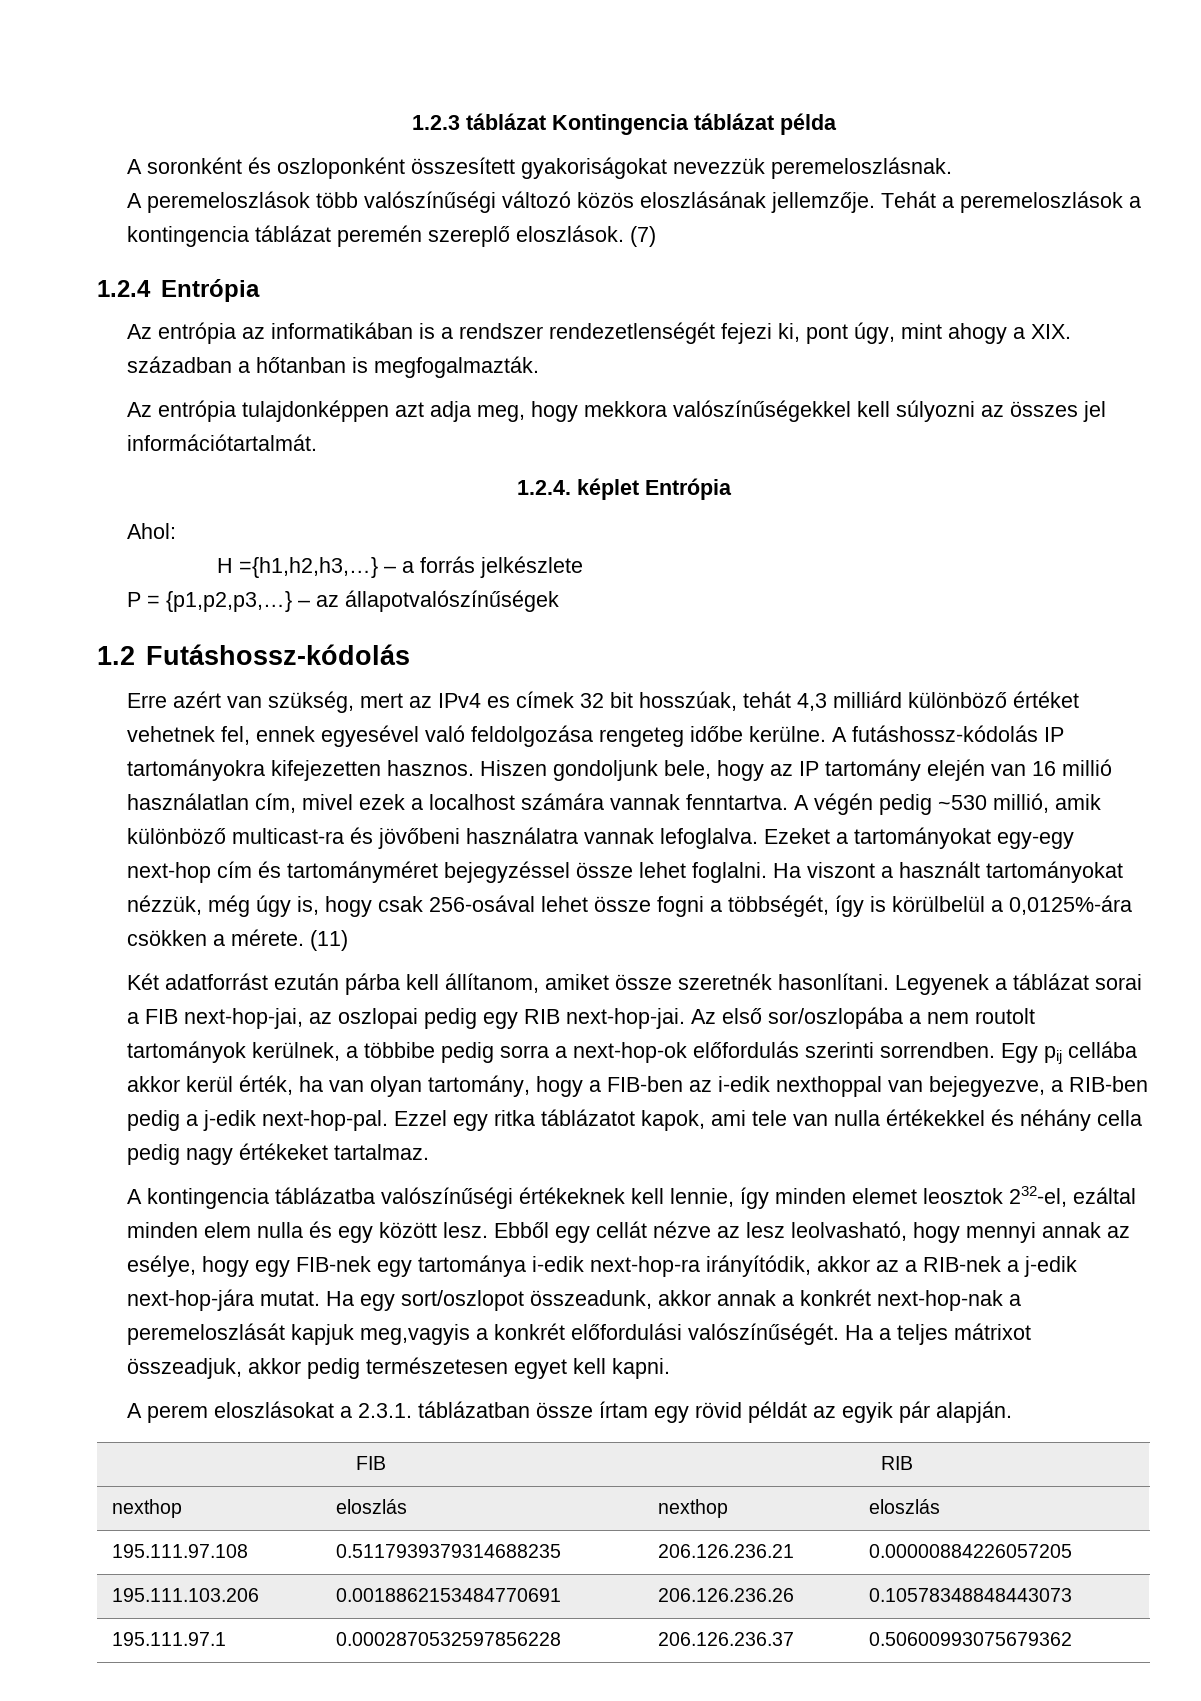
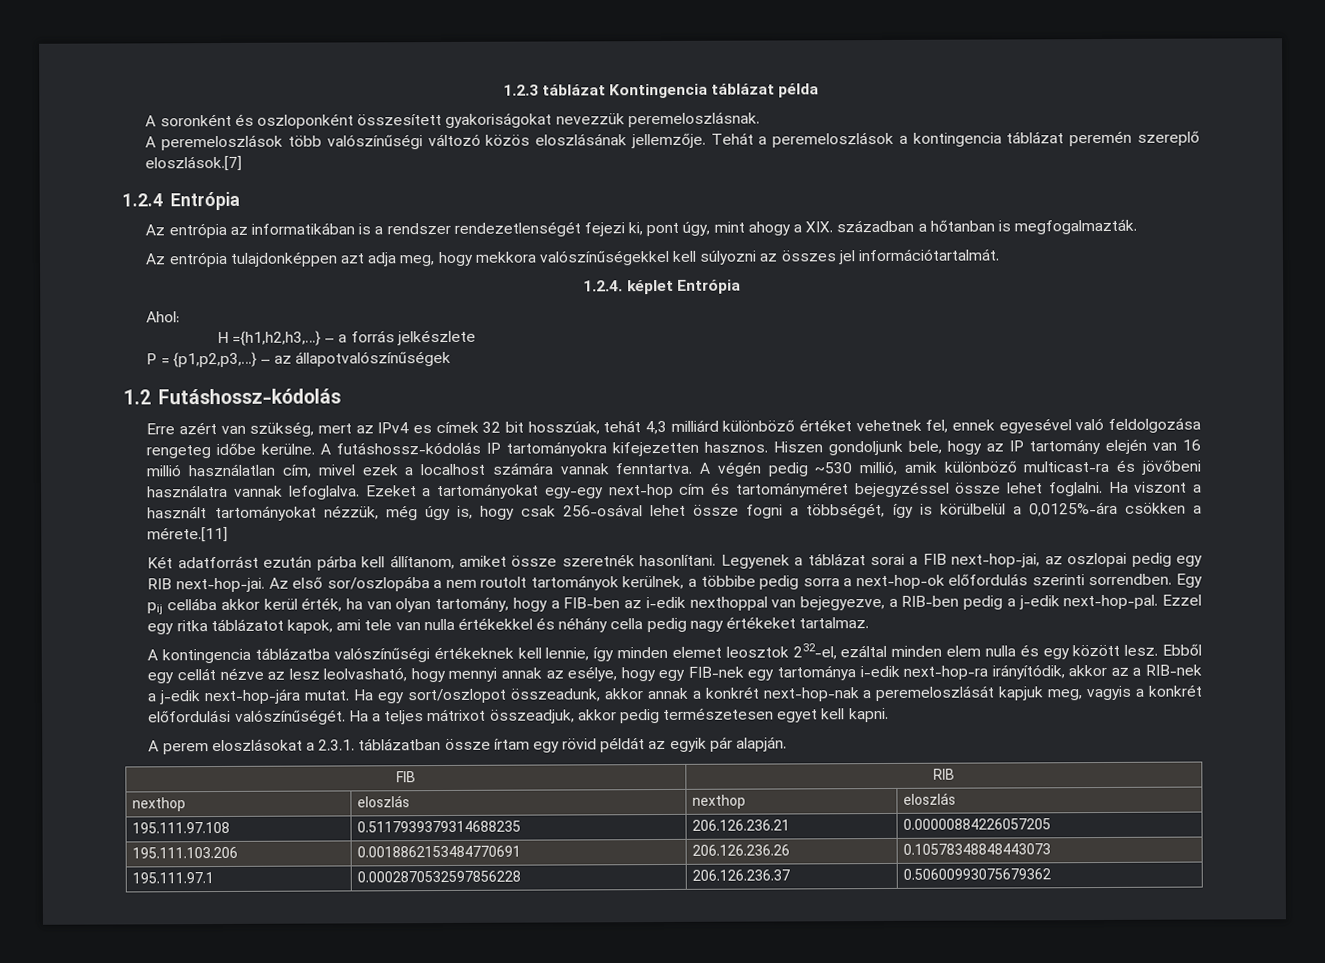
- Tehát a peremeloszlások a kontingencia táblázat peremén szereplő eloszlások. (7)
+ Tehát a peremeloszlások a kontingencia táblázat peremén szereplő eloszlások.[7]
- Ha viszont a használt tartományokat nézzük, még úgy is, hogy csak 256-osával lehet össze fogni a többségét, így is körülbelül a 0,0125%-ára csökken a mérete. (11)
+ Ha viszont a használt tartományokat nézzük, még úgy is, hogy csak 256-osával lehet össze fogni a többségét, így is körülbelül a 0,0125%-ára csökken a mérete.[11]
- Ha egy sort/oszlopot összeadunk, akkor annak a konkrét next-hop-nak a peremeloszlását kapjuk meg,vagyis a konkrét előfordulási valószínűségét.
+ Ha egy sort/oszlopot összeadunk, akkor annak a konkrét next-hop-nak a peremeloszlását kapjuk meg, vagyis a konkrét előfordulási valószínűségét.

